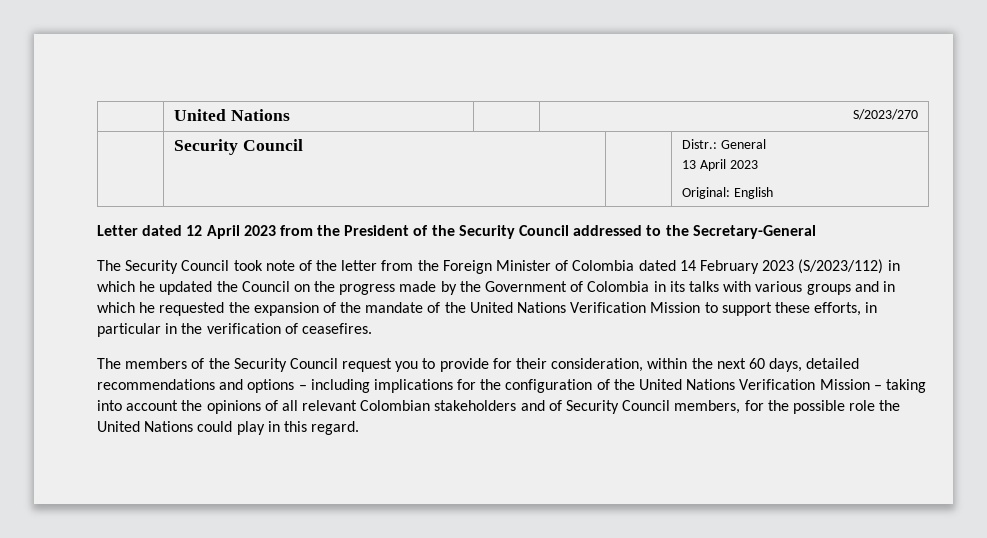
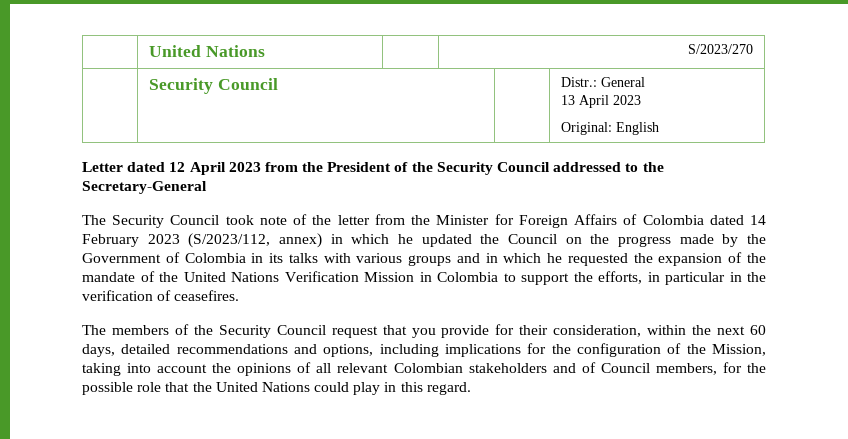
- The Security Council took note of the letter from the Foreign Minister of Colombia dated 14 February 2023 (S/2023/112) in which he updated the Council on the progress made by the Government of Colombia in its talks with various groups and in which he requested the expansion of the mandate of the United Nations Verification Mission to support these efforts, in particular in the verification of ceasefires.
+ The Security Council took note of the letter from the Minister for Foreign Affairs of Colombia dated 14 February 2023 (S/2023/112, annex) in which he updated the Council on the progress made by the Government of Colombia in its talks with various groups and in which he requested the expansion of the mandate of the United Nations Verification Mission in Colombia to support the efforts, in particular in the verification of ceasefires.
- The members of the Security Council request you to provide for their consideration, within the next 60 days, detailed recommendations and options – including implications for the configuration of the United Nations Verification Mission – taking into account the opinions of all relevant Colombian stakeholders and of Security Council members, for the possible role the United Nations could play in this regard.
+ The members of the Security Council request that you provide for their consideration, within the next 60 days, detailed recommendations and options, including implications for the configuration of the Mission, taking into account the opinions of all relevant Colombian stakeholders and of Council members, for the possible role that the United Nations could play in this regard.

